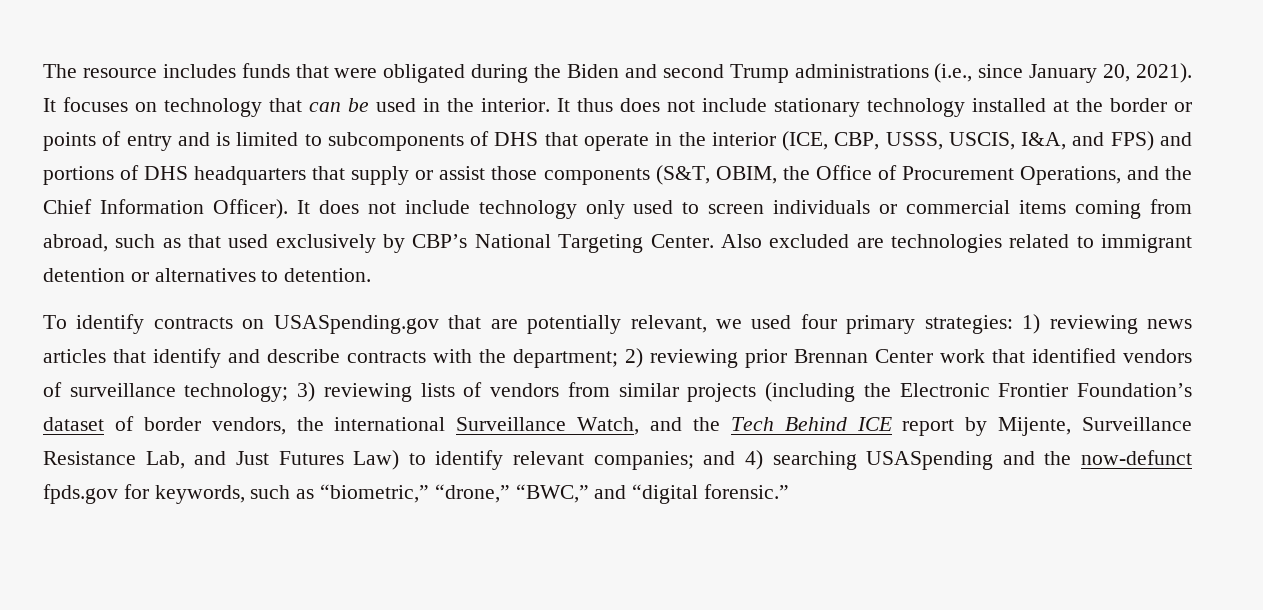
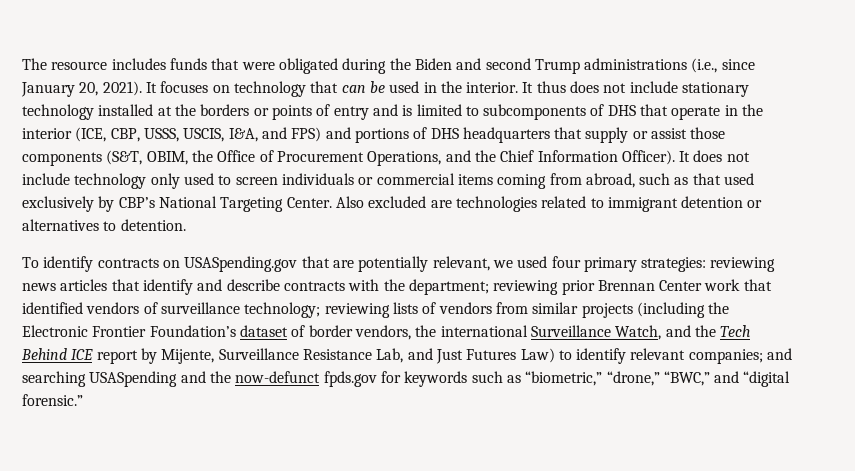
- It thus does not include stationary technology installed at the border or points of entry and is limited to subcomponents of DHS that operate in the interior (ICE, CBP, USSS, USCIS, I&A, and FPS) and portions of DHS headquarters that supply or assist those components (S&T, OBIM, the Office of Procurement Operations, and the Chief Information Officer).
+ It thus does not include stationary technology installed at the borders or points of entry and is limited to subcomponents of DHS that operate in the interior (ICE, CBP, USSS, USCIS, I&A, and FPS) and portions of DHS headquarters that supply or assist those components (S&T, OBIM, the Office of Procurement Operations, and the Chief Information Officer).
- 1) reviewing news articles that identify and describe contracts with the department;
+ reviewing news articles that identify and describe contracts with the department;
- 2) reviewing prior Brennan Center work that identified vendors of surveillance technology;
+ reviewing prior Brennan Center work that identified vendors of surveillance technology;
- 3) reviewing lists of vendors from similar projects (including the Electronic Frontier Foundation’s dataset of border vendors, the international Surveillance Watch, and the Tech Behind ICE report by Mijente, Surveillance Resistance Lab, and Just Futures Law) to identify relevant companies;
+ reviewing lists of vendors from similar projects (including the Electronic Frontier Foundation’s dataset of border vendors, the international Surveillance Watch, and the Tech Behind ICE report by Mijente, Surveillance Resistance Lab, and Just Futures Law) to identify relevant companies;
- and 4) searching USASpending and the now-defunct fpds.gov for keywords, such as “biometric,” “drone,” “BWC,” and “digital forensic.”
+ and searching USASpending and the now-defunct fpds.gov for keywords such as “biometric,” “drone,” “BWC,” and “digital forensic.”

